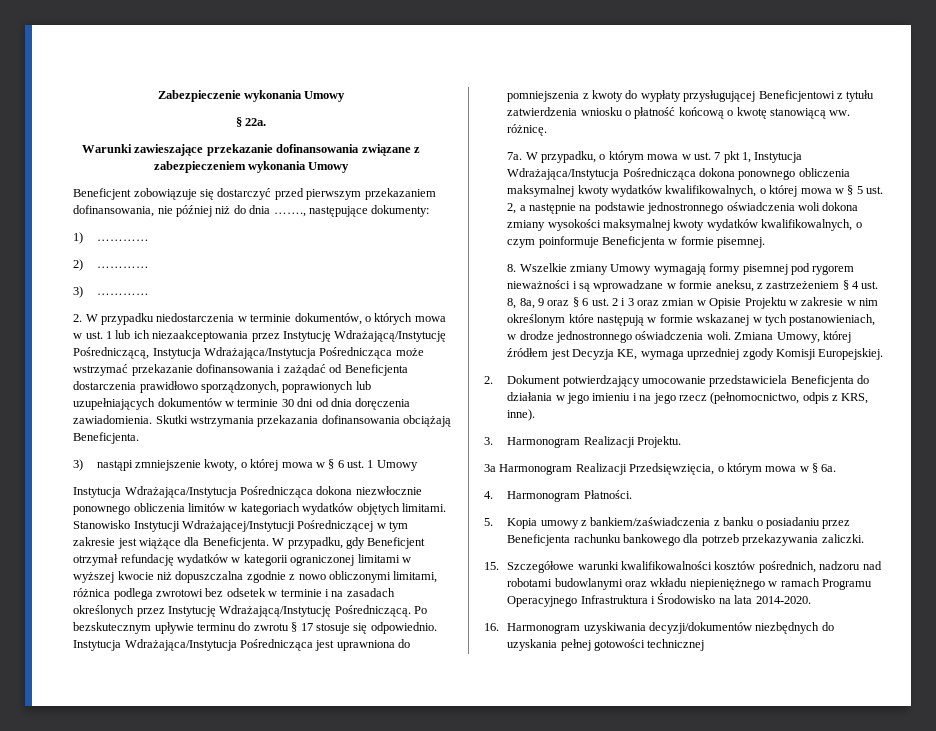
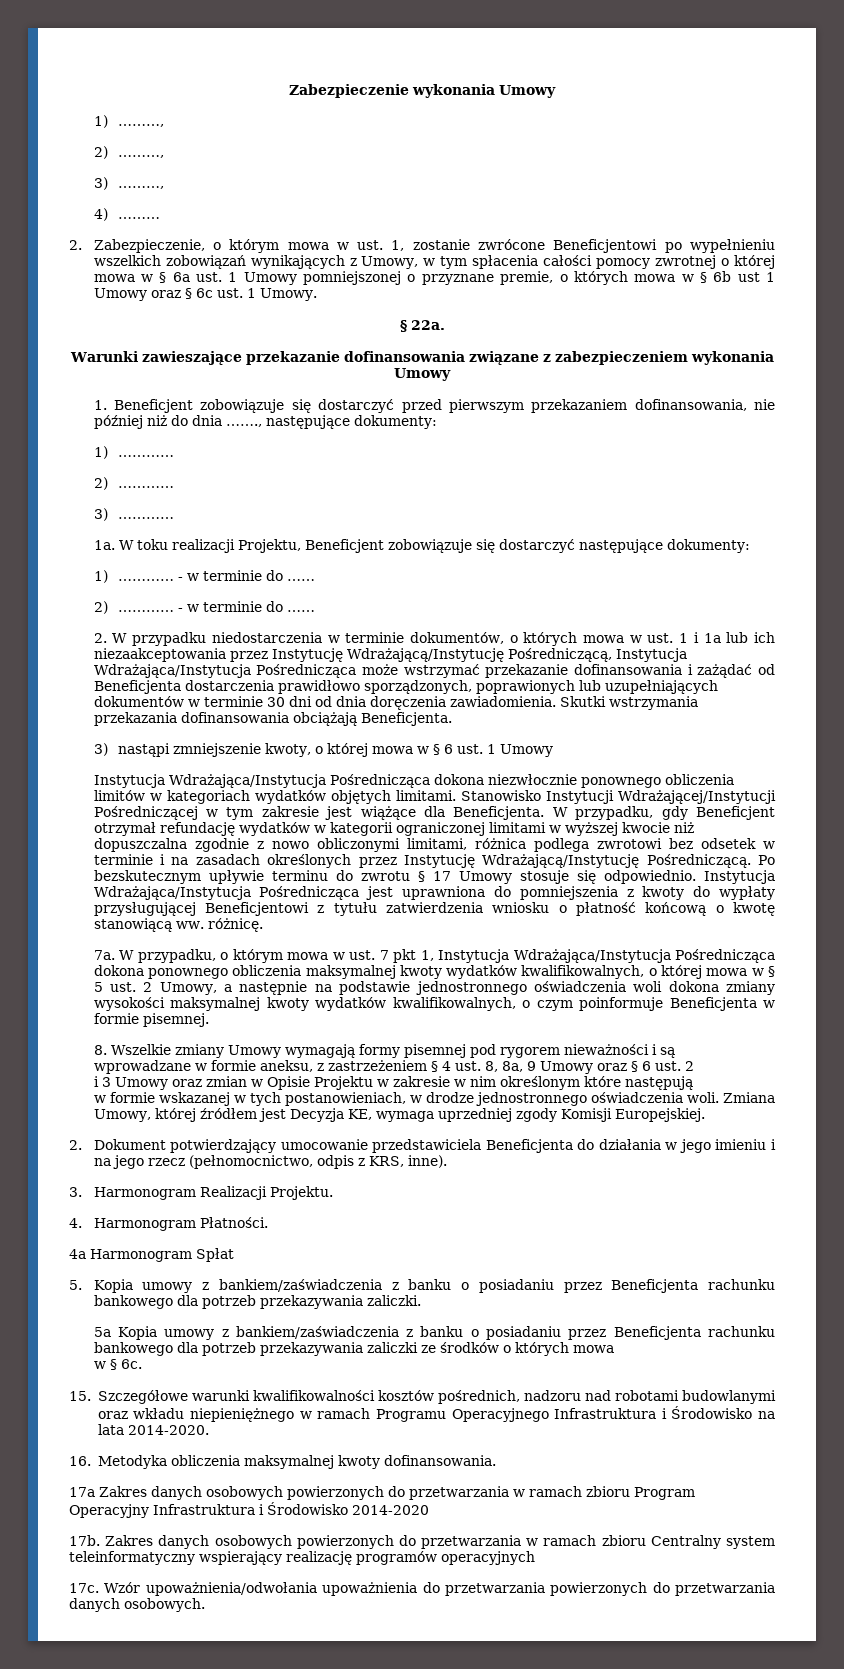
+ 1) ………,
+ 2) ………,
+ 3) ………,
+ 4) ………
+ 2. Zabezpieczenie, o którym mowa w ust. 1, zostanie zwrócone Beneficjentowi po wypełnieniu wszelkich zobowiązań wynikających z Umowy, w tym spłacenia całości pomocy zwrotnej o której mowa w § 6a ust. 1 Umowy pomniejszonej o przyznane premie, o których mowa w § 6b ust 1 Umowy oraz § 6c ust. 1 Umowy.
- Beneficjent zobowiązuje się dostarczyć przed pierwszym przekazaniem dofinansowania, nie później niż do dnia ……., następujące dokumenty:
+ 1. Beneficjent zobowiązuje się dostarczyć przed pierwszym przekazaniem dofinansowania, nie później niż do dnia ……., następujące dokumenty:
+ 1a. W toku realizacji Projektu, Beneficjent zobowiązuje się dostarczyć następujące dokumenty:
+ 1) ………… - w terminie do ……
+ 2) ………… - w terminie do ……
- 2. W przypadku niedostarczenia w terminie dokumentów, o których mowa w ust. 1 lub ich niezaakceptowania przez Instytucję Wdrażającą/Instytucję Pośredniczącą, Instytucja Wdrażająca/Instytucja Pośrednicząca może wstrzymać przekazanie dofinansowania i zażądać od Beneficjenta dostarczenia prawidłowo sporządzonych, poprawionych lub uzupełniających dokumentów w terminie 30 dni od dnia doręczenia zawiadomienia.
+ 2. W przypadku niedostarczenia w terminie dokumentów, o których mowa w ust. 1 i 1a lub ich niezaakceptowania przez Instytucję Wdrażającą/Instytucję Pośredniczącą, Instytucja Wdrażająca/Instytucja Pośrednicząca może wstrzymać przekazanie dofinansowania i zażądać od Beneficjenta dostarczenia prawidłowo sporządzonych, poprawionych lub uzupełniających dokumentów w terminie 30 dni od dnia doręczenia zawiadomienia.
- Po bezskutecznym upływie terminu do zwrotu § 17 stosuje się odpowiednio.
+ Po bezskutecznym upływie terminu do zwrotu § 17 Umowy stosuje się odpowiednio.
- W przypadku, o którym mowa w ust. 7 pkt 1, Instytucja Wdrażająca/Instytucja Pośrednicząca dokona ponownego obliczenia maksymalnej kwoty wydatków kwalifikowalnych, o której mowa w § 5 ust. 2, a następnie na podstawie jednostronnego oświadczenia woli dokona zmiany wysokości maksymalnej kwoty wydatków kwalifikowalnych, o czym poinformuje Beneficjenta w formie pisemnej.
+ W przypadku, o którym mowa w ust. 7 pkt 1, Instytucja Wdrażająca/Instytucja Pośrednicząca dokona ponownego obliczenia maksymalnej kwoty wydatków kwalifikowalnych, o której mowa w § 5 ust. 2 Umowy, a następnie na podstawie jednostronnego oświadczenia woli dokona zmiany wysokości maksymalnej kwoty wydatków kwalifikowalnych, o czym poinformuje Beneficjenta w formie pisemnej.
- 8. Wszelkie zmiany Umowy wymagają formy pisemnej pod rygorem nieważności i są wprowadzane w formie aneksu, z zastrzeżeniem § 4 ust. 8, 8a, 9 oraz § 6 ust. 2 i 3 oraz zmian w Opisie Projektu w zakresie w nim określonym które następują w formie wskazanej w tych postanowieniach, w drodze jednostronnego oświadczenia woli.
+ 8. Wszelkie zmiany Umowy wymagają formy pisemnej pod rygorem nieważności i są wprowadzane w formie aneksu, z zastrzeżeniem § 4 ust. 8, 8a, 9 Umowy oraz § 6 ust. 2
+ i 3 Umowy oraz zmian w Opisie Projektu w zakresie w nim określonym które następują
+ w formie wskazanej w tych postanowieniach, w drodze jednostronnego oświadczenia woli.
- 3a Harmonogram Realizacji Przedsięwzięcia, o którym mowa w § 6a.
+ 4a Harmonogram Spłat
+ 5a Kopia umowy z bankiem/zaświadczenia z banku o posiadaniu przez Beneficjenta rachunku bankowego dla potrzeb przekazywania zaliczki ze środków o których mowa
+ w § 6c.
- 16. Harmonogram uzyskiwania decyzji/dokumentów niezbędnych do uzyskania pełnej gotowości technicznej
+ 16. Metodyka obliczenia maksymalnej kwoty dofinansowania.
+ 17a Zakres danych osobowych powierzonych do przetwarzania w ramach zbioru Program Operacyjny Infrastruktura i Środowisko 2014-2020
+ 17b. Zakres danych osobowych powierzonych do przetwarzania w ramach zbioru Centralny system teleinformatyczny wspierający realizację programów operacyjnych
+ 17c. Wzór upoważnienia/odwołania upoważnienia do przetwarzania powierzonych do przetwarzania danych osobowych.

